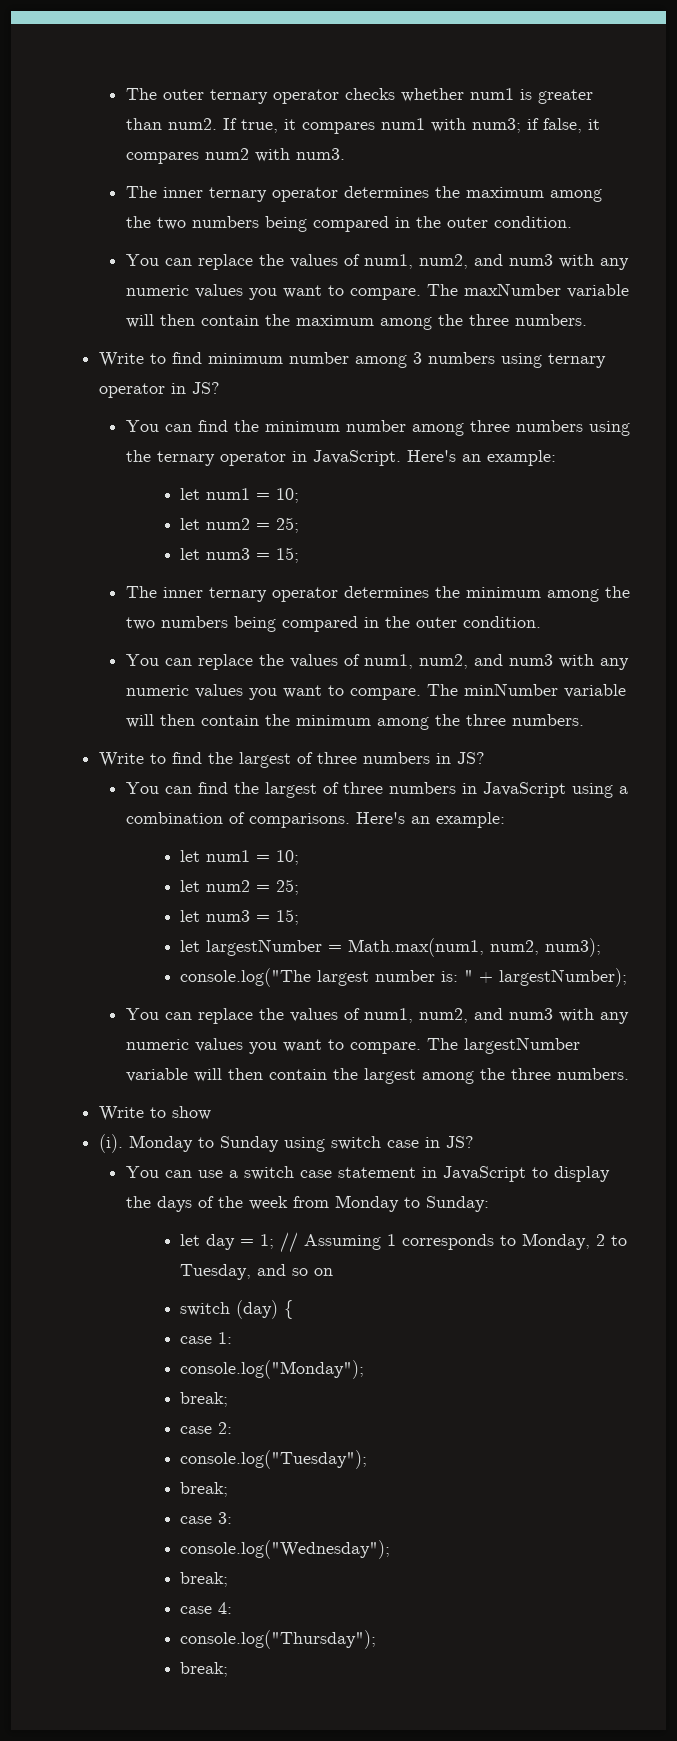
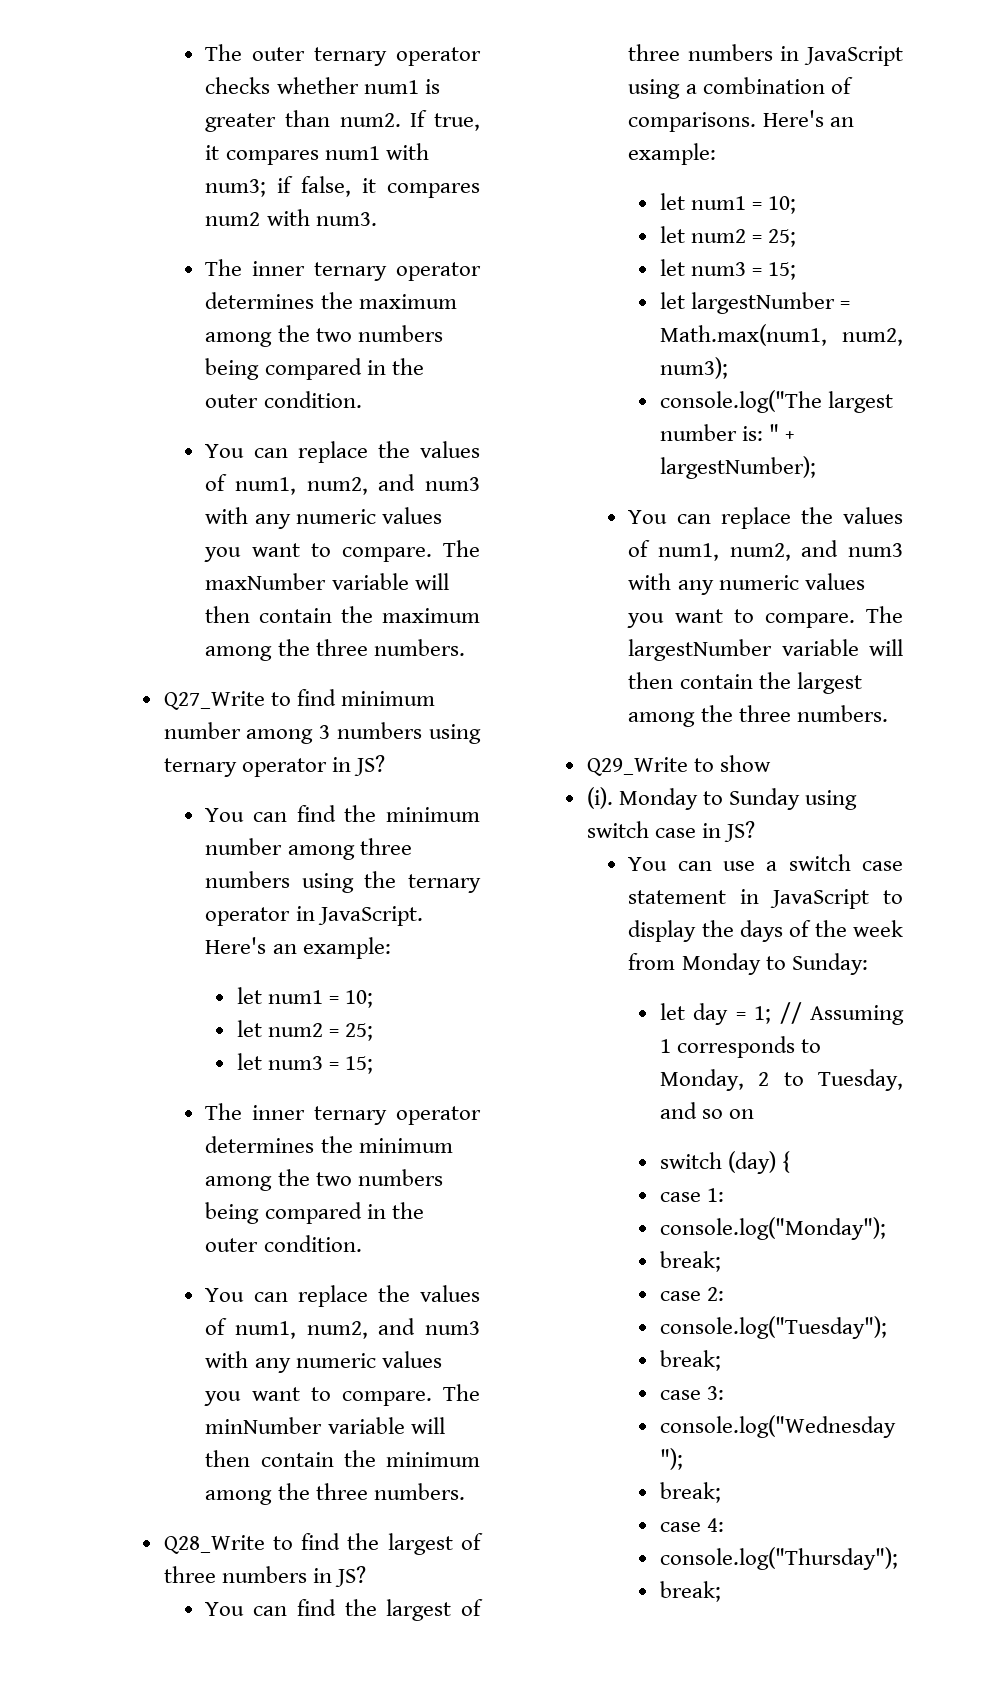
- Write to find minimum number among 3 numbers using ternary operator in JS?
+ Q27_Write to find minimum number among 3 numbers using ternary operator in JS?
- Write to find the largest of three numbers in JS?
+ Q28_Write to find the largest of three numbers in JS?
- Write to show
+ Q29_Write to show

